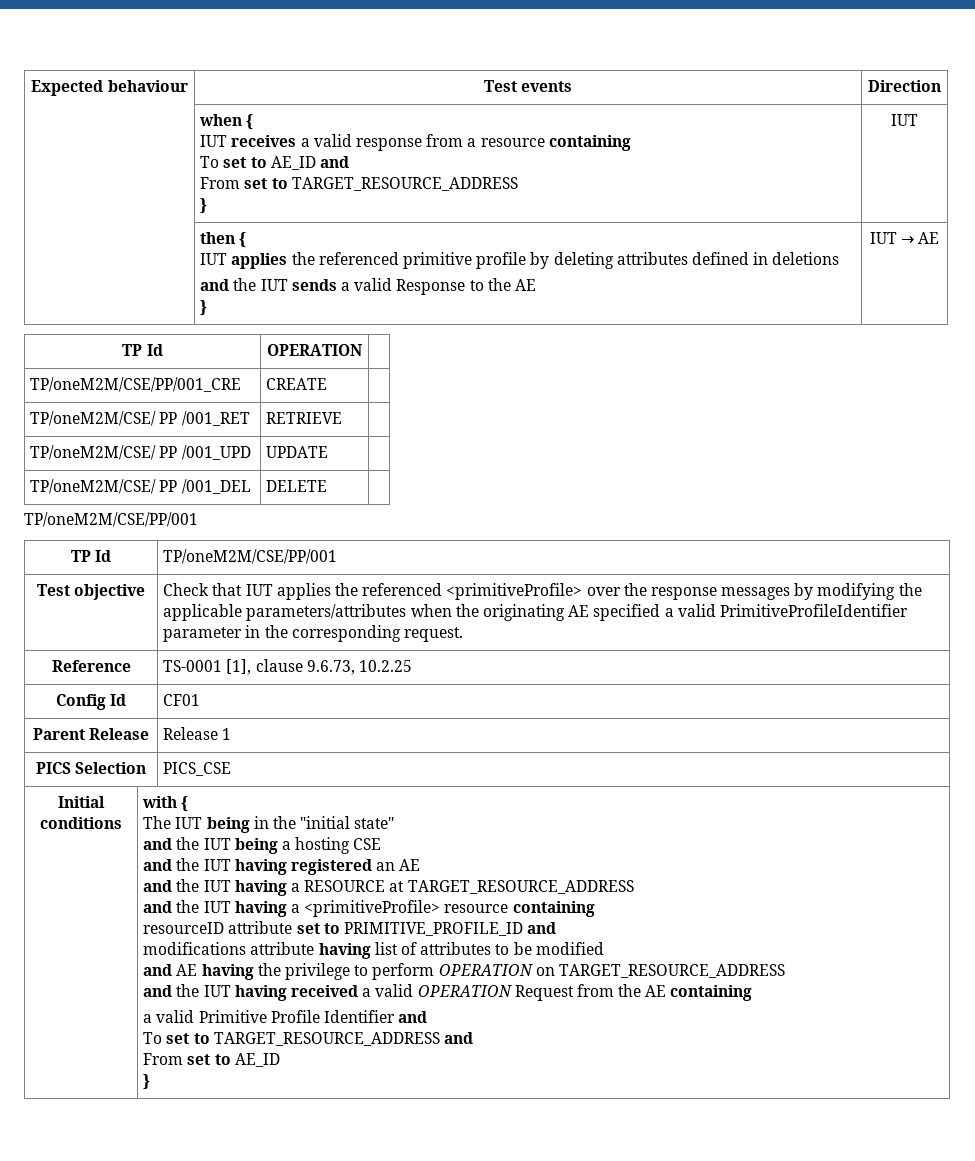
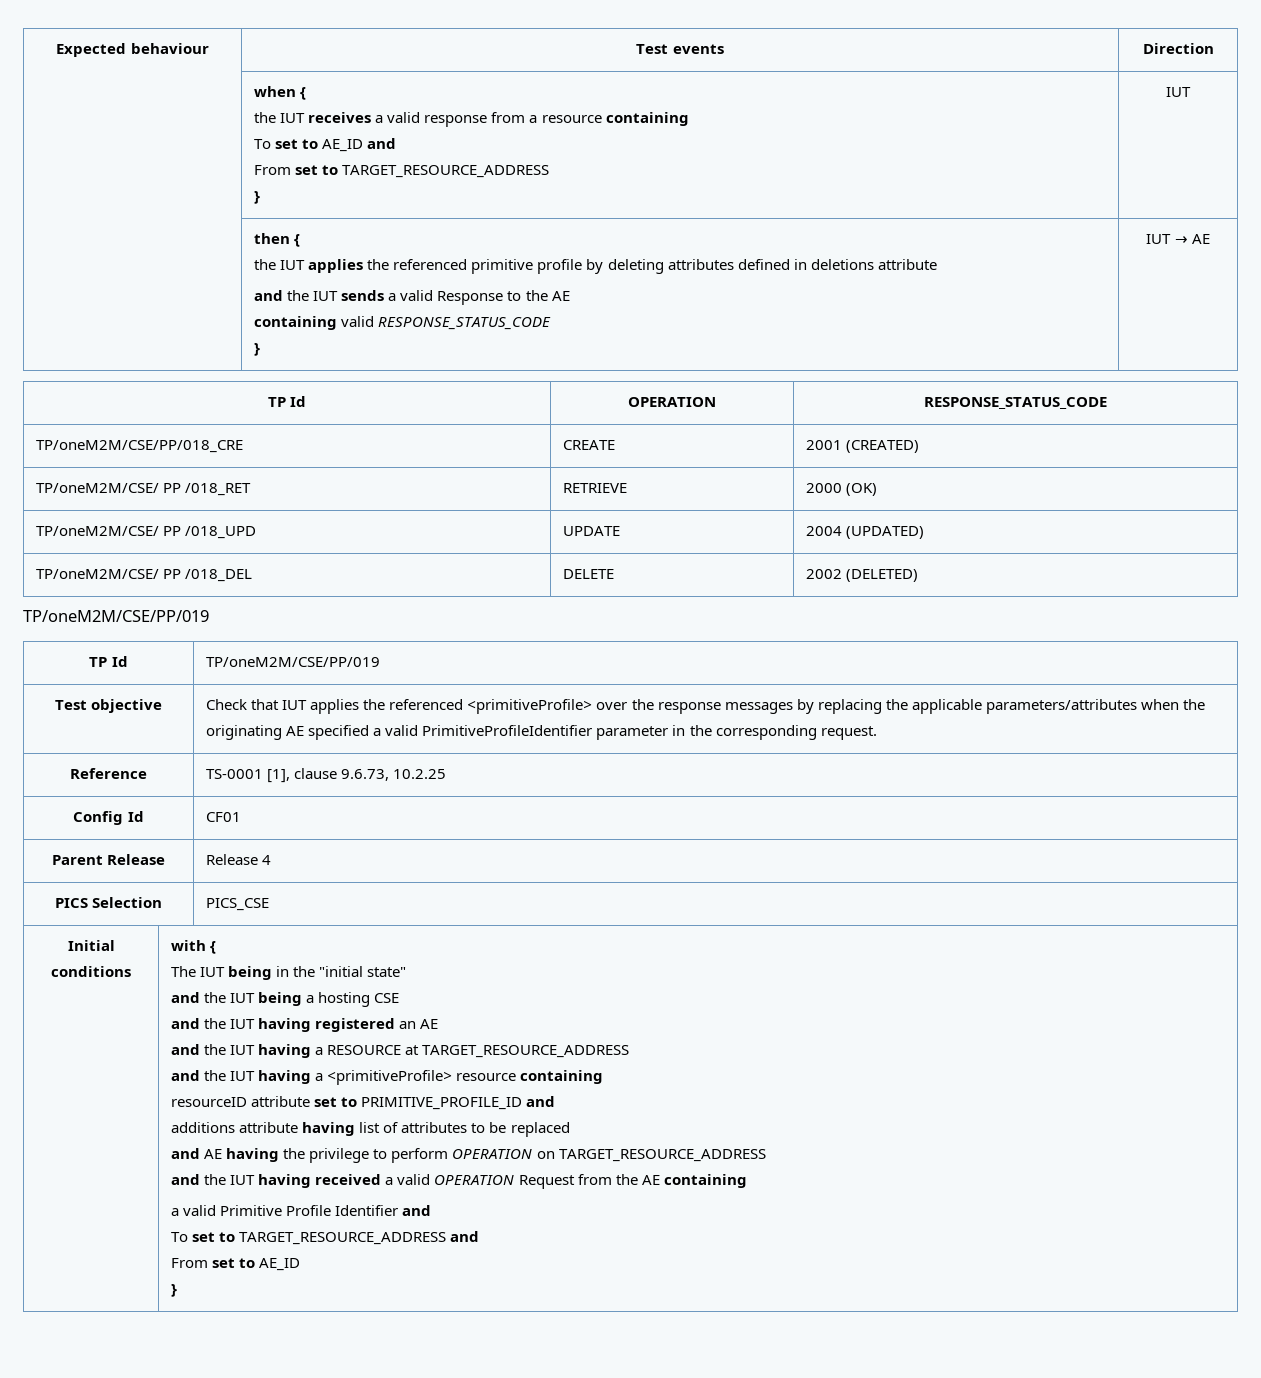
  | when {
- IUT receives a valid response from a resource containing
+ the IUT receives a valid response from a resource containing
  | then {
- IUT applies the referenced primitive profile by deleting attributes defined in deletions
+ the IUT applies the referenced primitive profile by deleting attributes defined in deletions attribute
  and the IUT sends a valid Response to the AE
+ containing valid RESPONSE_STATUS_CODE
- TP Id | OPERATION |
- TP/oneM2M/CSE/PP/001_CRE | CREATE |
- TP/oneM2M/CSE/ PP /001_RET | RETRIEVE |
- TP/oneM2M/CSE/ PP /001_UPD | UPDATE |
- TP/oneM2M/CSE/ PP /001_DEL | DELETE |
- TP/oneM2M/CSE/PP/001
- TP Id | TP/oneM2M/CSE/PP/001
+ TP Id | OPERATION | RESPONSE_STATUS_CODE
+ TP/oneM2M/CSE/PP/018_CRE | CREATE | 2001 (CREATED)
+ TP/oneM2M/CSE/ PP /018_RET | RETRIEVE | 2000 (OK)
+ TP/oneM2M/CSE/ PP /018_UPD | UPDATE | 2004 (UPDATED)
+ TP/oneM2M/CSE/ PP /018_DEL | DELETE | 2002 (DELETED)
+ TP/oneM2M/CSE/PP/019
+ TP Id | TP/oneM2M/CSE/PP/019
- Test objective | Check that IUT applies the referenced <primitiveProfile> over the response messages by modifying the applicable parameters/attributes when the originating AE specified a valid PrimitiveProfileIdentifier parameter in the corresponding request.
+ Test objective | Check that IUT applies the referenced <primitiveProfile> over the response messages by replacing the applicable parameters/attributes when the originating AE specified a valid PrimitiveProfileIdentifier parameter in the corresponding request.
- Parent Release | Release 1
+ Parent Release | Release 4
- modifications attribute having list of attributes to be modified
+ additions attribute having list of attributes to be replaced

